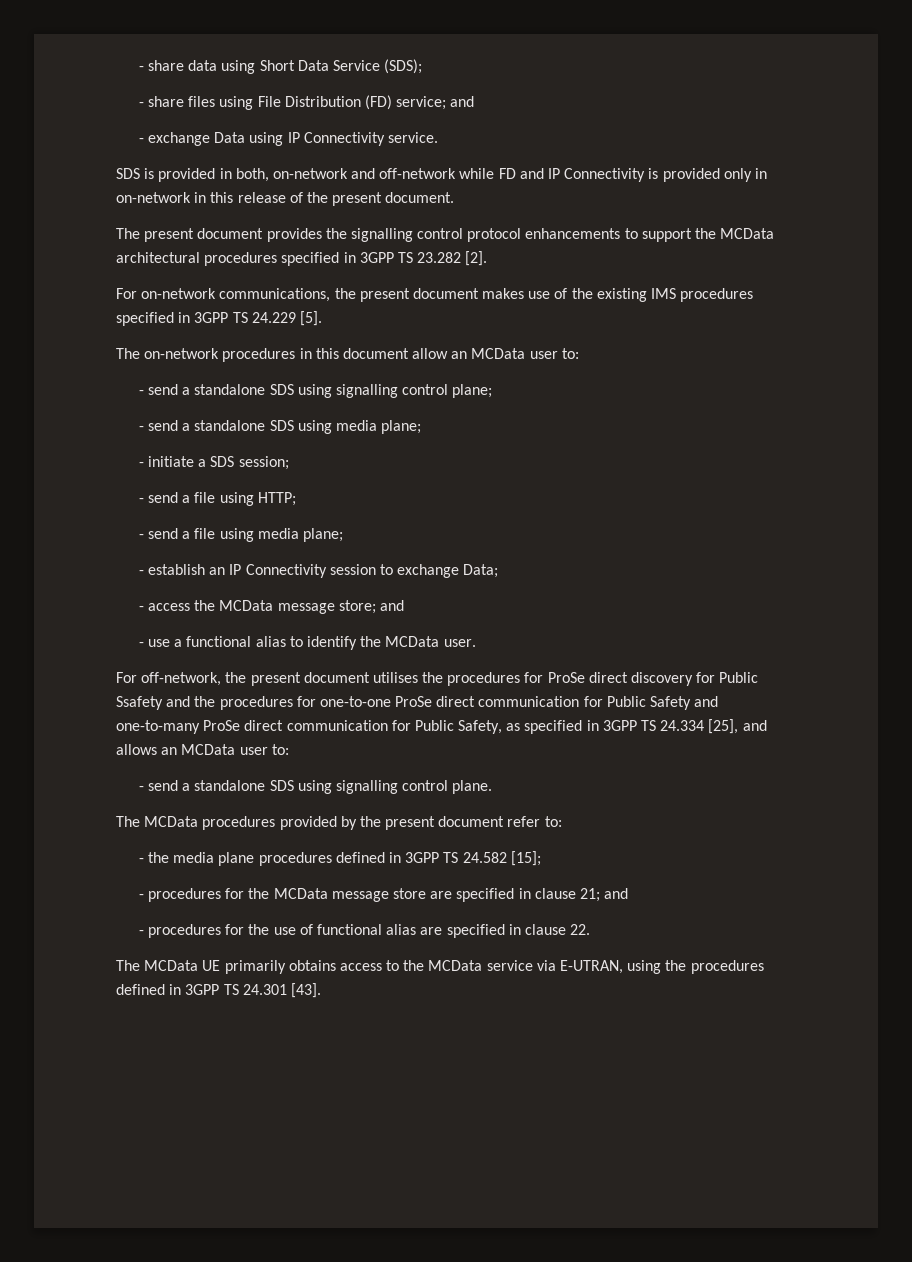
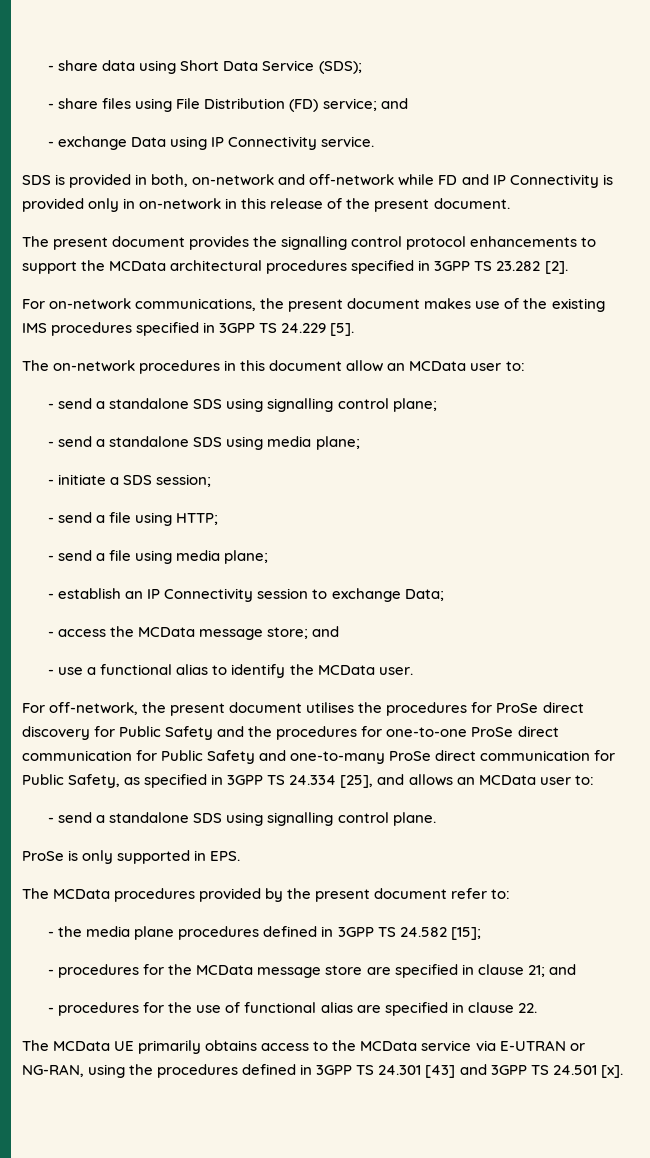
- For off-network, the present document utilises the procedures for ProSe direct discovery for Public Ssafety and the procedures for one-to-one ProSe direct communication for Public Safety and one-to-many ProSe direct communication for Public Safety, as specified in 3GPP TS 24.334 [25], and allows an MCData user to:
+ For off-network, the present document utilises the procedures for ProSe direct discovery for Public Safety and the procedures for one-to-one ProSe direct communication for Public Safety and one-to-many ProSe direct communication for Public Safety, as specified in 3GPP TS 24.334 [25], and allows an MCData user to:
+ ProSe is only supported in EPS.
- The MCData UE primarily obtains access to the MCData service via E-UTRAN, using the procedures defined in 3GPP TS 24.301 [43].
+ The MCData UE primarily obtains access to the MCData service via E-UTRAN or NG-RAN, using the procedures defined in 3GPP TS 24.301 [43] and 3GPP TS 24.501 [x].

